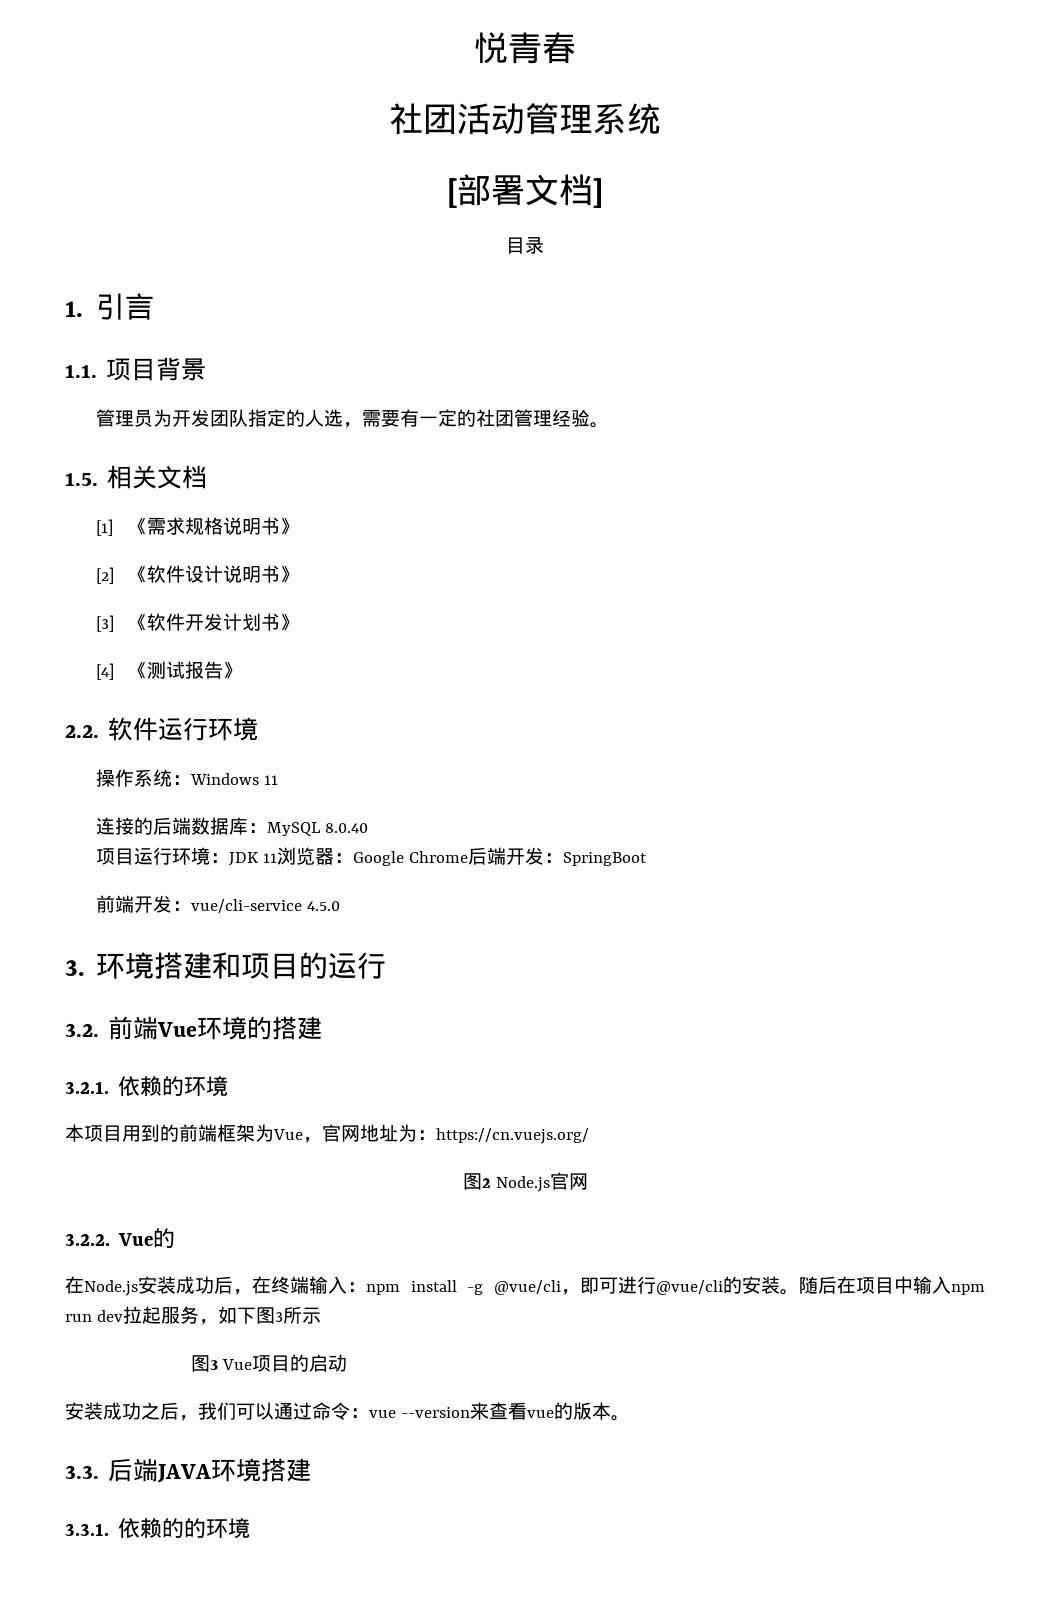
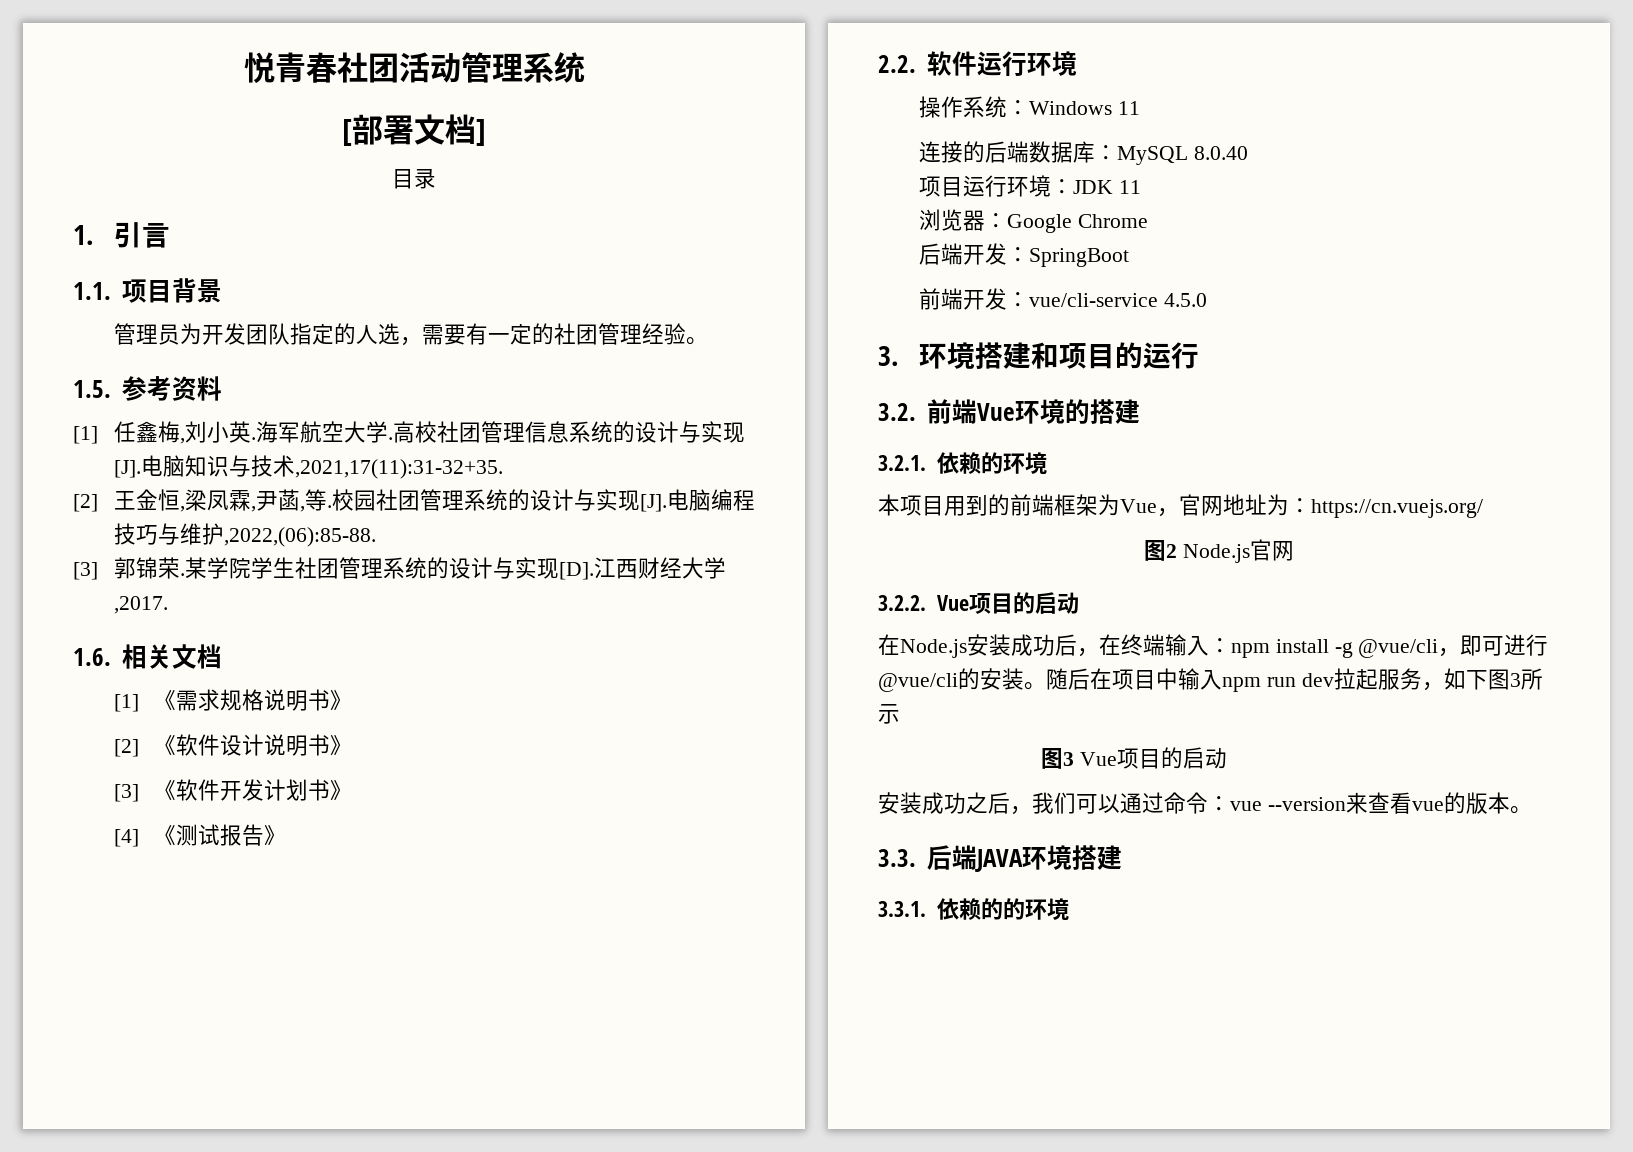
- 悦青春
- 社团活动管理系统
+ 悦青春社团活动管理系统
- 1.5.相关文档
+ 1.5.参考资料
+ [1]任鑫梅,刘小英.海军航空大学.高校社团管理信息系统的设计与实现[J].电脑知识与技术,2021,17(11):31-32+35.
+ [2]王金恒,梁凤霖,尹菡,等.校园社团管理系统的设计与实现[J].电脑编程技巧与维护,2022,(06):85-88.
+ [3]郭锦荣.某学院学生社团管理系统的设计与实现[D].江西财经大学,2017.
+ 1.6.相关文档
- 项目运行环境：JDK 11浏览器：Google Chrome后端开发：SpringBoot
+ 项目运行环境：JDK 11
+ 浏览器：Google Chrome
+ 后端开发：SpringBoot
- 3.2.2. Vue的
+ 3.2.2. Vue项目的启动

